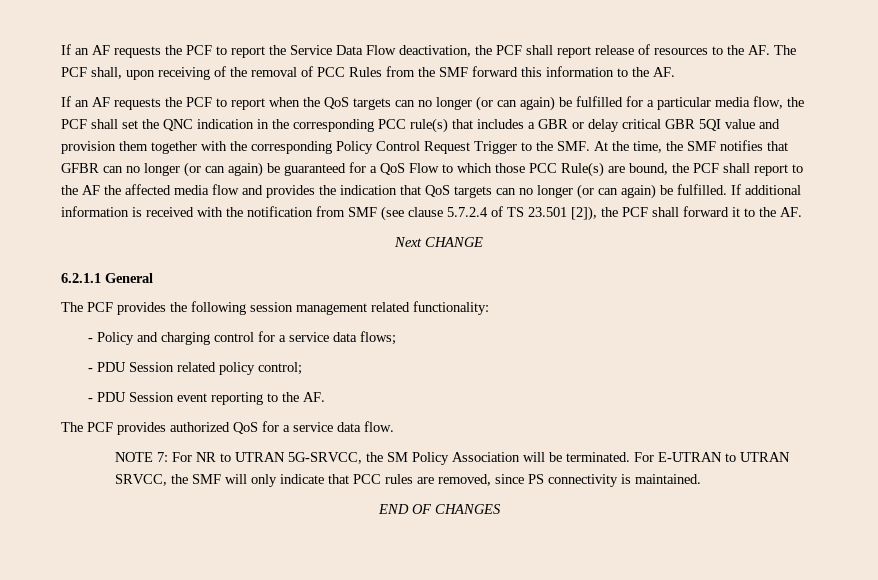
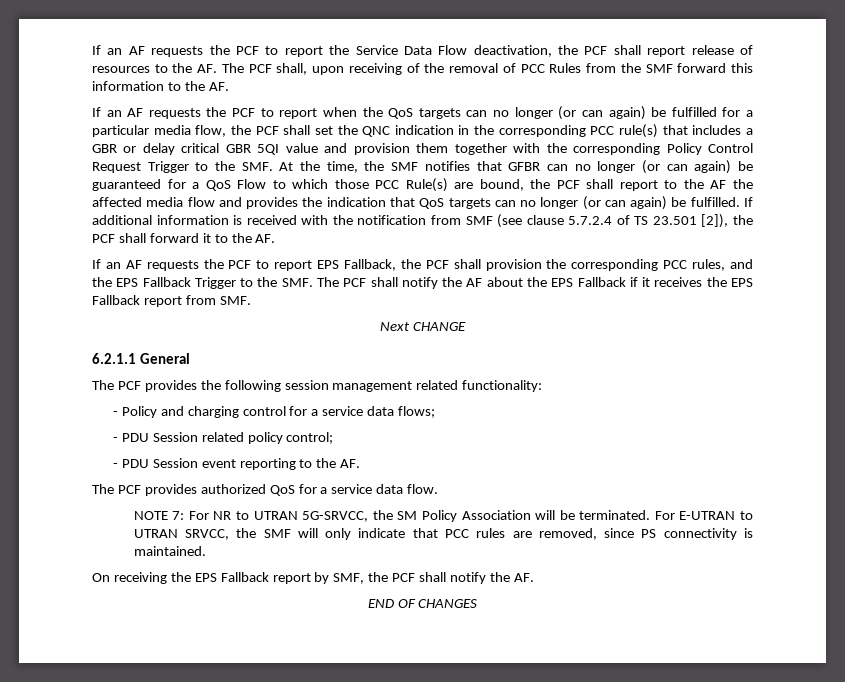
+ If an AF requests the PCF to report EPS Fallback, the PCF shall provision the corresponding PCC rules, and the EPS Fallback Trigger to the SMF. The PCF shall notify the AF about the EPS Fallback if it receives the EPS Fallback report from SMF.
+ On receiving the EPS Fallback report by SMF, the PCF shall notify the AF.

